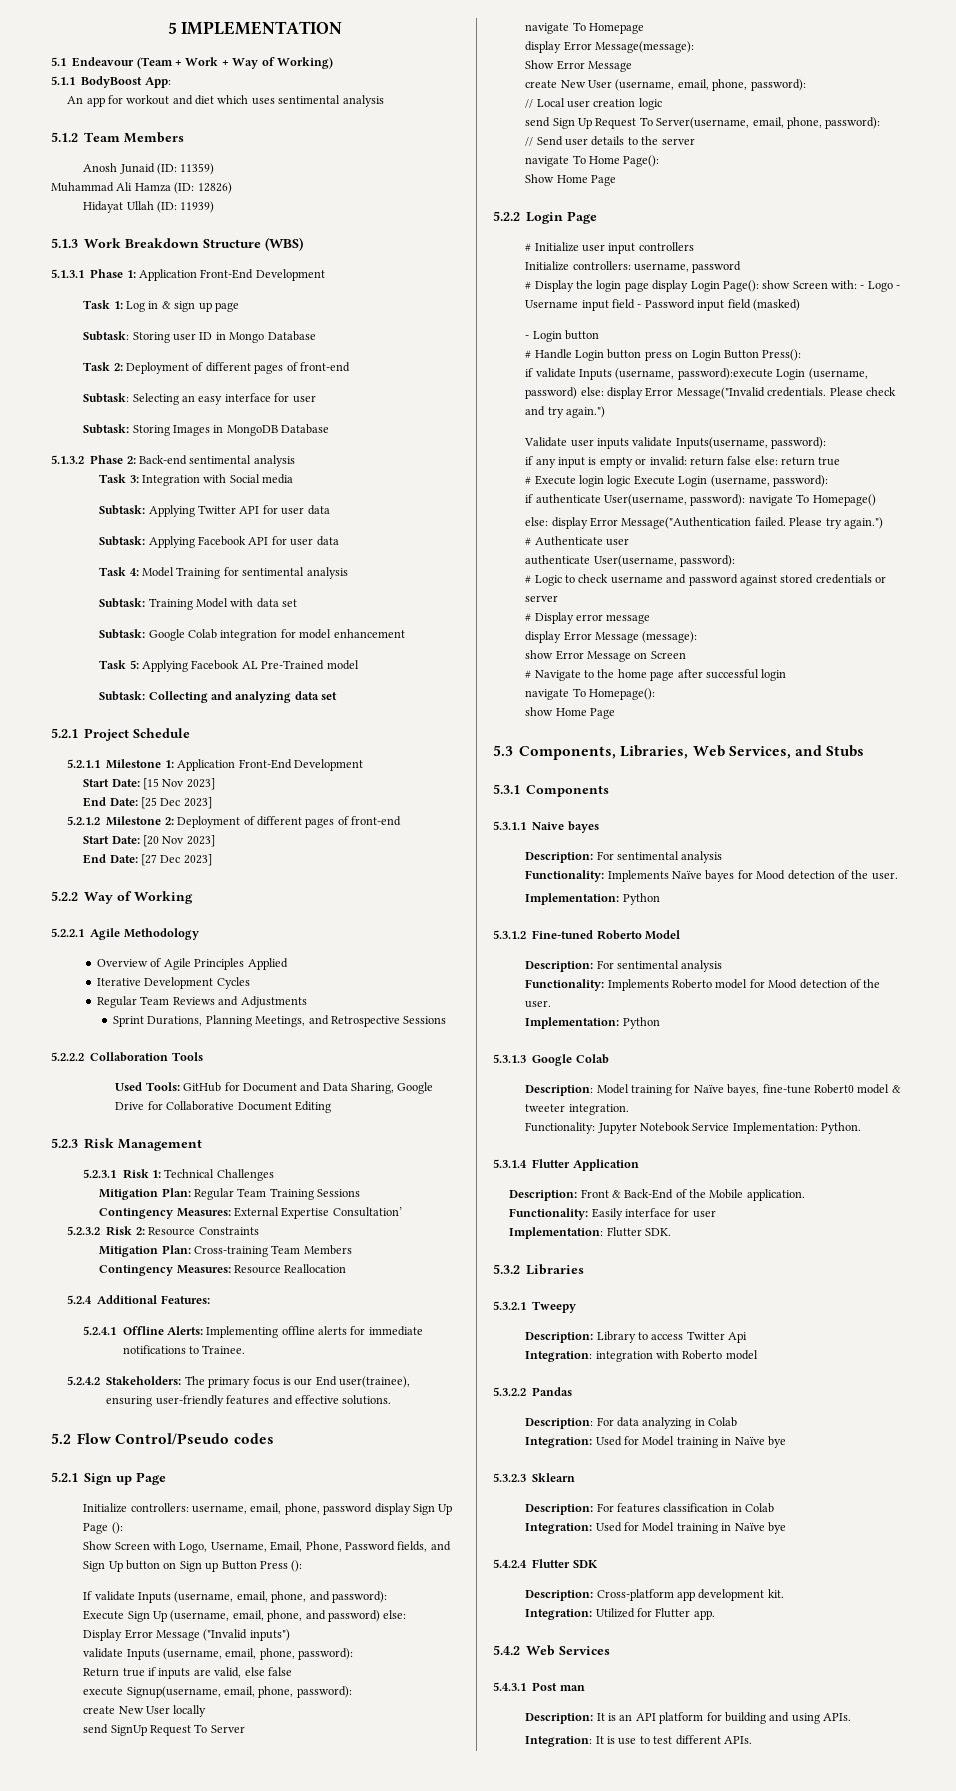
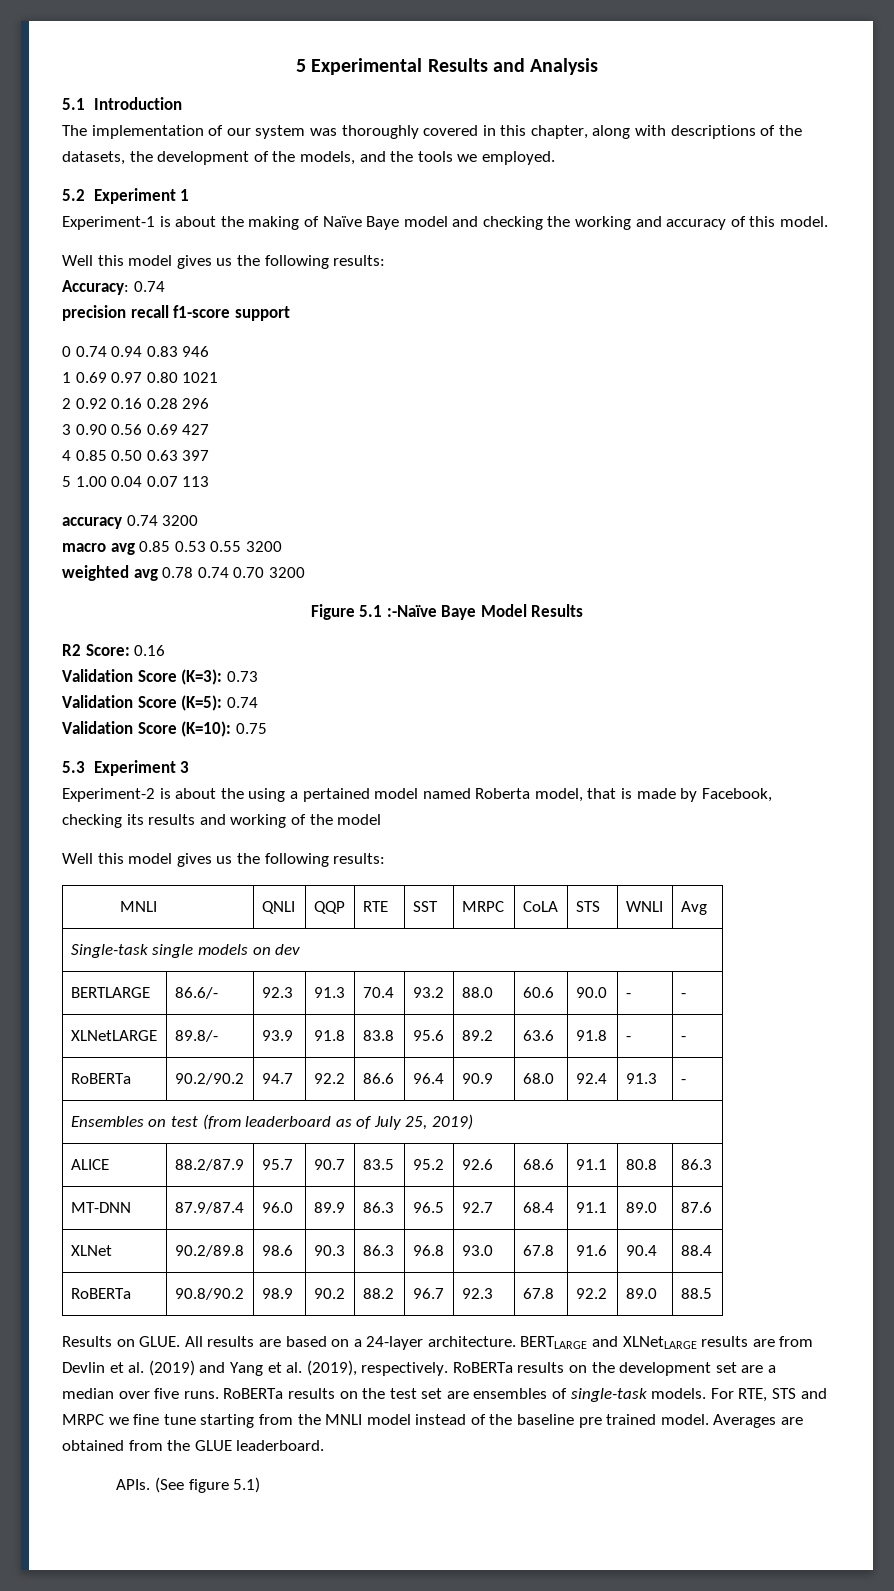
- 5 IMPLEMENTATION
- 5.1 Endeavour (Team + Work + Way of Working)
- 5.1.1 BodyBoost App:
- An app for workout and diet which uses sentimental analysis
- 5.1.2 Team Members
- Anosh Junaid (ID: 11359)
- Muhammad Ali Hamza (ID: 12826)
- Hidayat Ullah (ID: 11939)
- 5.1.3 Work Breakdown Structure (WBS)
- 5.1.3.1 Phase 1: Application Front-End Development
- Task 1: Log in & sign up page
- Subtask: Storing user ID in Mongo Database
- Task 2: Deployment of different pages of front-end
- Subtask: Selecting an easy interface for user
- Subtask: Storing Images in MongoDB Database
- 5.1.3.2 Phase 2: Back-end sentimental analysis
- Task 3: Integration with Social media
- Subtask: Applying Twitter API for user data
- Subtask: Applying Facebook API for user data
- Task 4: Model Training for sentimental analysis
- Subtask: Training Model with data set
- Subtask: Google Colab integration for model enhancement
- Task 5: Applying Facebook AL Pre-Trained model
- Subtask: Collecting and analyzing data set
- 5.2.1 Project Schedule
- 5.2.1.1 Milestone 1: Application Front-End Development
- Start Date: [15 Nov 2023]
- End Date: [25 Dec 2023]
- 5.2.1.2 Milestone 2: Deployment of different pages of front-end
- Start Date: [20 Nov 2023]
- End Date: [27 Dec 2023]
- 5.2.2 Way of Working
- 5.2.2.1 Agile Methodology
- Overview of Agile Principles Applied
- Iterative Development Cycles
- Regular Team Reviews and Adjustments
- Sprint Durations, Planning Meetings, and Retrospective Sessions
- 5.2.2.2 Collaboration Tools
- Used Tools: GitHub for Document and Data Sharing, Google Drive for Collaborative Document Editing
- 5.2.3 Risk Management
- 5.2.3.1 Risk 1: Technical Challenges
- Mitigation Plan: Regular Team Training Sessions
- Contingency Measures: External Expertise Consultation’
- 5.2.3.2 Risk 2: Resource Constraints
- Mitigation Plan: Cross-training Team Members
- Contingency Measures: Resource Reallocation
- 5.2.4 Additional Features:
- 5.2.4.1 Offline Alerts: Implementing offline alerts for immediate notifications to Trainee.
- 5.2.4.2 Stakeholders: The primary focus is our End user(trainee), ensuring user-friendly features and effective solutions.
- 5.2 Flow Control/Pseudo codes
- 5.2.1 Sign up Page
- Initialize controllers: username, email, phone, password display Sign Up Page ():
- Show Screen with Logo, Username, Email, Phone, Password fields, and Sign Up button on Sign up Button Press ():
- If validate Inputs (username, email, phone, and password):
- Execute Sign Up (username, email, phone, and password) else:
- Display Error Message ("Invalid inputs")
- validate Inputs (username, email, phone, password):
- Return true if inputs are valid, else false
- execute Signup(username, email, phone, password):
- create New User locally
- send SignUp Request To Server
- navigate To Homepage
- display Error Message(message):
- Show Error Message
- create New User (username, email, phone, password):
- // Local user creation logic
- send Sign Up Request To Server(username, email, phone, password):
- // Send user details to the server
- navigate To Home Page():
- Show Home Page
- 5.2.2 Login Page
- # Initialize user input controllers
- Initialize controllers: username, password
- # Display the login page display Login Page(): show Screen with: - Logo - Username input field - Password input field (masked)
- - Login button
- # Handle Login button press on Login Button Press():
- if validate Inputs (username, password):execute Login (username, password) else: display Error Message("Invalid credentials. Please check and try again.")
- Validate user inputs validate Inputs(username, password):
- if any input is empty or invalid: return false else: return true
- # Execute login logic Execute Login (username, password):
- if authenticate User(username, password): navigate To Homepage()
- else: display Error Message("Authentication failed. Please try again.")
- # Authenticate user
- authenticate User(username, password):
- # Logic to check username and password against stored credentials or server
- # Display error message
- display Error Message (message):
- show Error Message on Screen
- # Navigate to the home page after successful login
- navigate To Homepage():
- show Home Page
- 5.3 Components, Libraries, Web Services, and Stubs
- 5.3.1 Components
- 5.3.1.1 Naive bayes
- Description: For sentimental analysis
- Functionality: Implements Naïve bayes for Mood detection of the user.
- Implementation: Python
- 5.3.1.2 Fine-tuned Roberto Model
- Description: For sentimental analysis
- Functionality: Implements Roberto model for Mood detection of the user.
- Implementation: Python
- 5.3.1.3 Google Colab
- Description: Model training for Naïve bayes, fine-tune Robert0 model & tweeter integration.
- Functionality: Jupyter Notebook Service Implementation: Python.
- 5.3.1.4 Flutter Application
- Description: Front & Back-End of the Mobile application.
- Functionality: Easily interface for user
- Implementation: Flutter SDK.
- 5.3.2 Libraries
- 5.3.2.1 Tweepy
- Description: Library to access Twitter Api
- Integration: integration with Roberto model
- 5.3.2.2 Pandas
- Description: For data analyzing in Colab
- Integration: Used for Model training in Naïve bye
- 5.3.2.3 Sklearn
- Description: For features classification in Colab
- Integration: Used for Model training in Naïve bye
- 5.4.2.4 Flutter SDK
- Description: Cross-platform app development kit.
- Integration: Utilized for Flutter app.
- 5.4.2 Web Services
- 5.4.3.1 Post man
- Description: It is an API platform for building and using APIs.
- Integration: It is use to test different APIs.
+ 5 Experimental Results and Analysis
+ 5.1 Introduction
+ The implementation of our system was thoroughly covered in this chapter, along with descriptions of the datasets, the development of the models, and the tools we employed.
+ 5.2 Experiment 1
+ Experiment-1 is about the making of Naïve Baye model and checking the working and accuracy of this model.
+ Well this model gives us the following results:
+ Accuracy: 0.74
+ precision recall f1-score support
+ 0 0.74 0.94 0.83 946
+ 1 0.69 0.97 0.80 1021
+ 2 0.92 0.16 0.28 296
+ 3 0.90 0.56 0.69 427
+ 4 0.85 0.50 0.63 397
+ 5 1.00 0.04 0.07 113
+ accuracy 0.74 3200
+ macro avg 0.85 0.53 0.55 3200
+ weighted avg 0.78 0.74 0.70 3200
+ Figure 5.1 :-Naïve Baye Model Results
+ R2 Score: 0.16
+ Validation Score (K=3): 0.73
+ Validation Score (K=5): 0.74
+ Validation Score (K=10): 0.75
+ 5.3 Experiment 3
+ Experiment-2 is about the using a pertained model named Roberta model, that is made by Facebook, checking its results and working of the model
+ Well this model gives us the following results:
+ MNLI | QNLI | QQP | RTE | SST | MRPC | CoLA | STS | WNLI | Avg
+ Single-task single models on dev
+ BERTLARGE | 86.6/- | 92.3 | 91.3 | 70.4 | 93.2 | 88.0 | 60.6 | 90.0 | - | -
+ XLNetLARGE | 89.8/- | 93.9 | 91.8 | 83.8 | 95.6 | 89.2 | 63.6 | 91.8 | - | -
+ RoBERTa | 90.2/90.2 | 94.7 | 92.2 | 86.6 | 96.4 | 90.9 | 68.0 | 92.4 | 91.3 | -
+ Ensembles on test (from leaderboard as of July 25, 2019)
+ ALICE | 88.2/87.9 | 95.7 | 90.7 | 83.5 | 95.2 | 92.6 | 68.6 | 91.1 | 80.8 | 86.3
+ MT-DNN | 87.9/87.4 | 96.0 | 89.9 | 86.3 | 96.5 | 92.7 | 68.4 | 91.1 | 89.0 | 87.6
+ XLNet | 90.2/89.8 | 98.6 | 90.3 | 86.3 | 96.8 | 93.0 | 67.8 | 91.6 | 90.4 | 88.4
+ RoBERTa | 90.8/90.2 | 98.9 | 90.2 | 88.2 | 96.7 | 92.3 | 67.8 | 92.2 | 89.0 | 88.5
+ Results on GLUE. All results are based on a 24-layer architecture. BERTLARGE and XLNetLARGE results are from Devlin et al. (2019) and Yang et al. (2019), respectively. RoBERTa results on the development set are a median over five runs. RoBERTa results on the test set are ensembles of single-task models. For RTE, STS and MRPC we fine tune starting from the MNLI model instead of the baseline pre trained model. Averages are obtained from the GLUE leaderboard.
+ APIs. (See figure 5.1)

